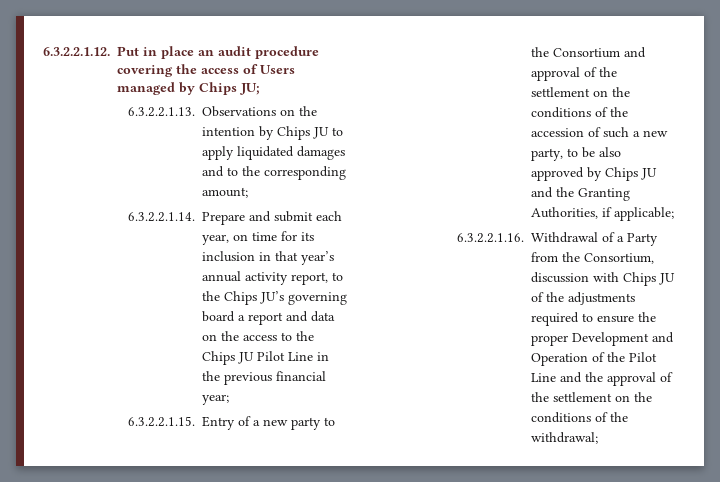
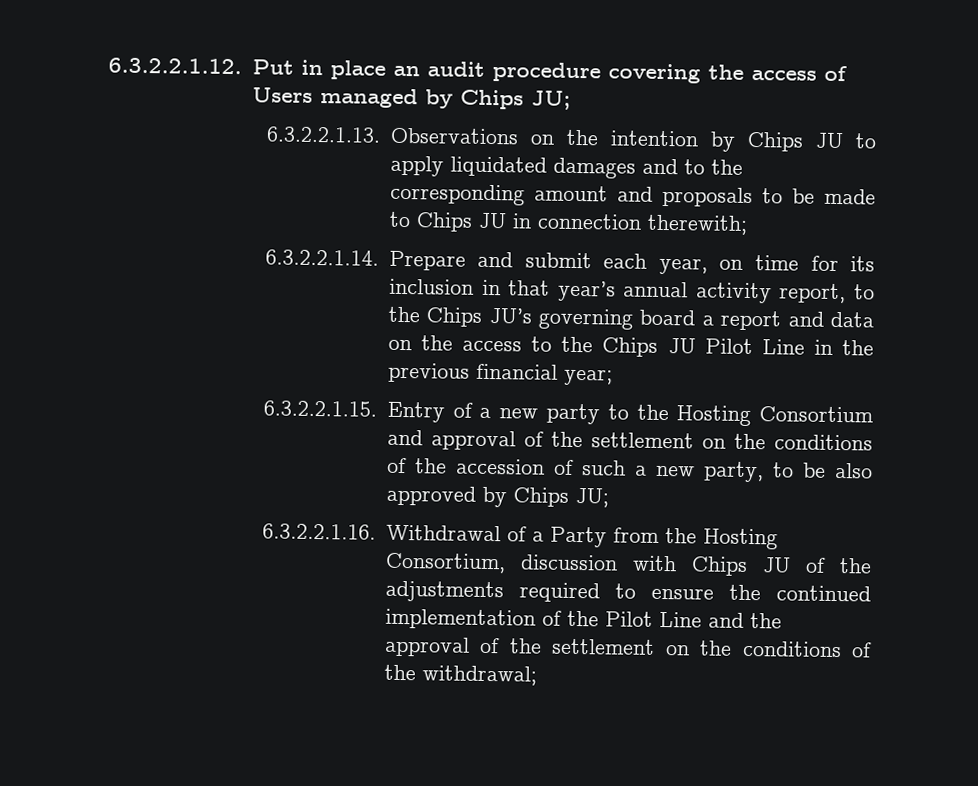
- 6.3.2.2.1.13. Observations on the intention by Chips JU to apply liquidated damages and to the corresponding amount;
+ 6.3.2.2.1.13. Observations on the intention by Chips JU to apply liquidated damages and to the corresponding amount and proposals to be made to Chips JU in connection therewith;
- 6.3.2.2.1.15. Entry of a new party to the Consortium and approval of the settlement on the conditions of the accession of such a new party, to be also approved by Chips JU and the Granting Authorities, if applicable;
+ 6.3.2.2.1.15. Entry of a new party to the Hosting Consortium and approval of the settlement on the conditions of the accession of such a new party, to be also approved by Chips JU;
- 6.3.2.2.1.16. Withdrawal of a Party from the Consortium, discussion with Chips JU of the adjustments required to ensure the proper Development and Operation of the Pilot Line and the approval of the settlement on the conditions of the withdrawal;
+ 6.3.2.2.1.16. Withdrawal of a Party from the Hosting Consortium, discussion with Chips JU of the adjustments required to ensure the continued implementation of the Pilot Line and the approval of the settlement on the conditions of the withdrawal;

